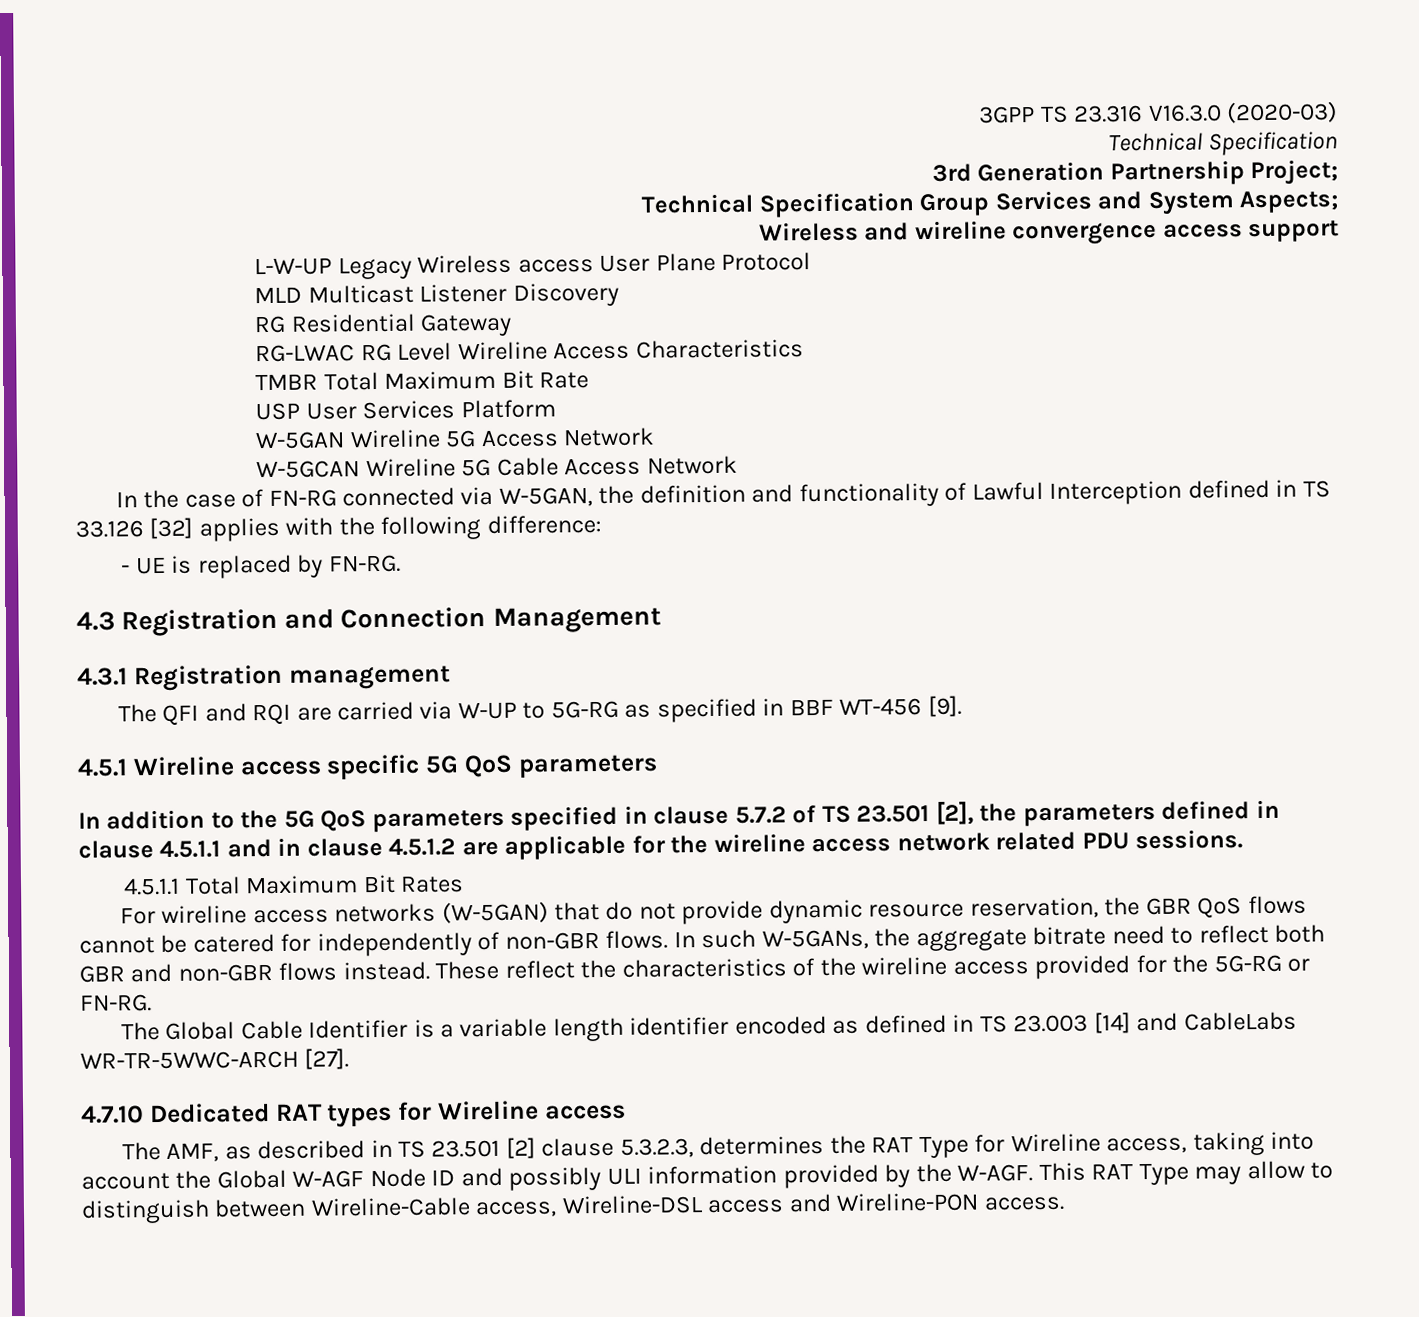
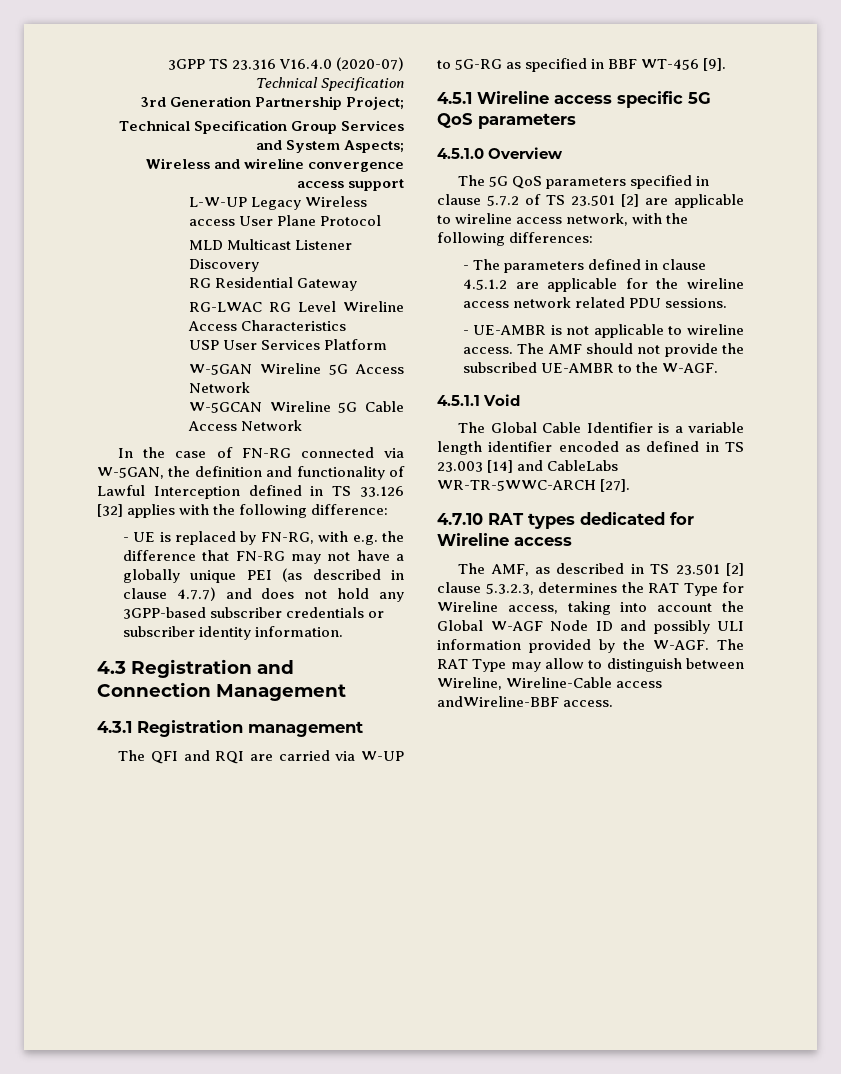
- 3GPP TS 23.316 V16.3.0 (2020-03)
+ 3GPP TS 23.316 V16.4.0 (2020-07)
- TMBR Total Maximum Bit Rate
- - UE is replaced by FN-RG.
+ - UE is replaced by FN-RG, with e.g. the difference that FN-RG may not have a globally unique PEI (as described in clause 4.7.7) and does not hold any 3GPP-based subscriber credentials or subscriber identity information.
- In addition to the 5G QoS parameters specified in clause 5.7.2 of TS 23.501 [2], the parameters defined in clause 4.5.1.1 and in clause 4.5.1.2 are applicable for the wireline access network related PDU sessions.
+ 4.5.1.0 Overview
+ The 5G QoS parameters specified in clause 5.7.2 of TS 23.501 [2] are applicable to wireline access network, with the following differences:
+ - The parameters defined in clause 4.5.1.2 are applicable for the wireline access network related PDU sessions.
- 4.5.1.1 Total Maximum Bit Rates
- For wireline access networks (W-5GAN) that do not provide dynamic resource reservation, the GBR QoS flows cannot be catered for independently of non-GBR flows. In such W-5GANs, the aggregate bitrate need to reflect both GBR and non-GBR flows instead. These reflect the characteristics of the wireline access provided for the 5G-RG or FN-RG.
+ - UE-AMBR is not applicable to wireline access. The AMF should not provide the subscribed UE-AMBR to the W-AGF.
+ 4.5.1.1 Void
- 4.7.10 Dedicated RAT types for Wireline access
+ 4.7.10 RAT types dedicated for Wireline access
- This RAT Type may allow to distinguish between Wireline-Cable access, Wireline-DSL access and Wireline-PON access.
+ The RAT Type may allow to distinguish between Wireline, Wireline-Cable access andWireline-BBF access.

